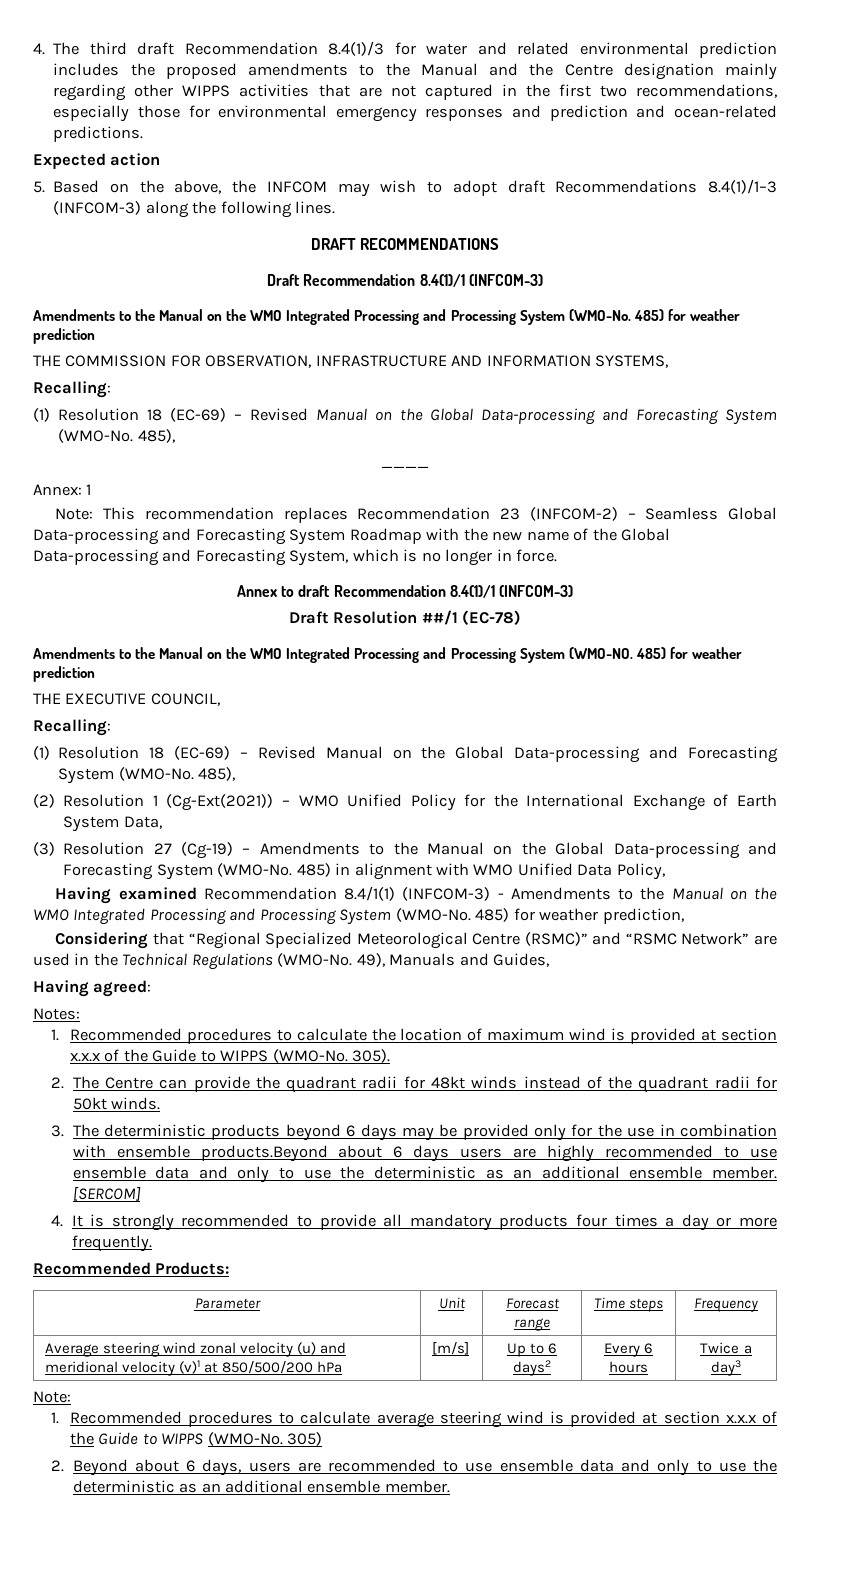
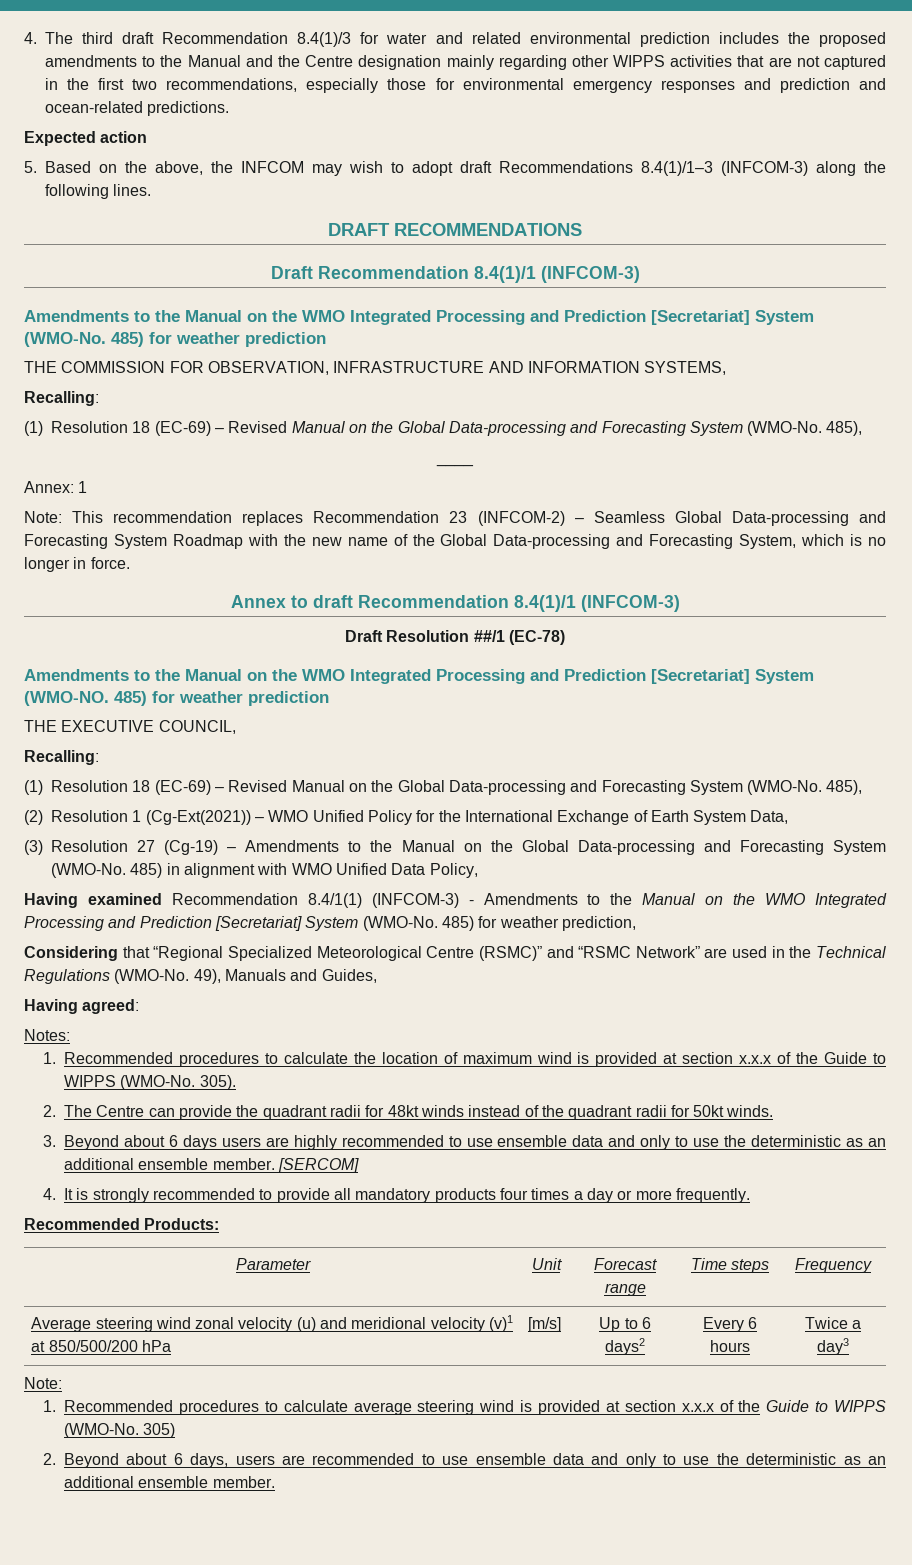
  Draft Recommendation 8.4(1)/1 (INFCOM-3)
- Amendments to the Manual on the WMO Integrated Processing and Processing System (WMO-No.
+ Amendments to the Manual on the WMO Integrated Processing and Prediction [Secretariat] System (WMO-No.
- Amendments to the Manual on the WMO Integrated Processing and Processing System (WMO-NO.
+ Amendments to the Manual on the WMO Integrated Processing and Prediction [Secretariat] System (WMO-NO.
- Having examined Recommendation 8.4/1(1) (INFCOM-3) - Amendments to the Manual on the WMO Integrated Processing and Processing System (WMO-No.
+ Having examined Recommendation 8.4/1(1) (INFCOM-3) - Amendments to the Manual on the WMO Integrated Processing and Prediction [Secretariat] System (WMO-No.
- 3. The deterministic products beyond 6 days may be provided only for the use in combination with ensemble products.Beyond about 6 days users are highly recommended to use ensemble data and only to use the deterministic as an additional ensemble member.
+ 3. Beyond about 6 days users are highly recommended to use ensemble data and only to use the deterministic as an additional ensemble member.

